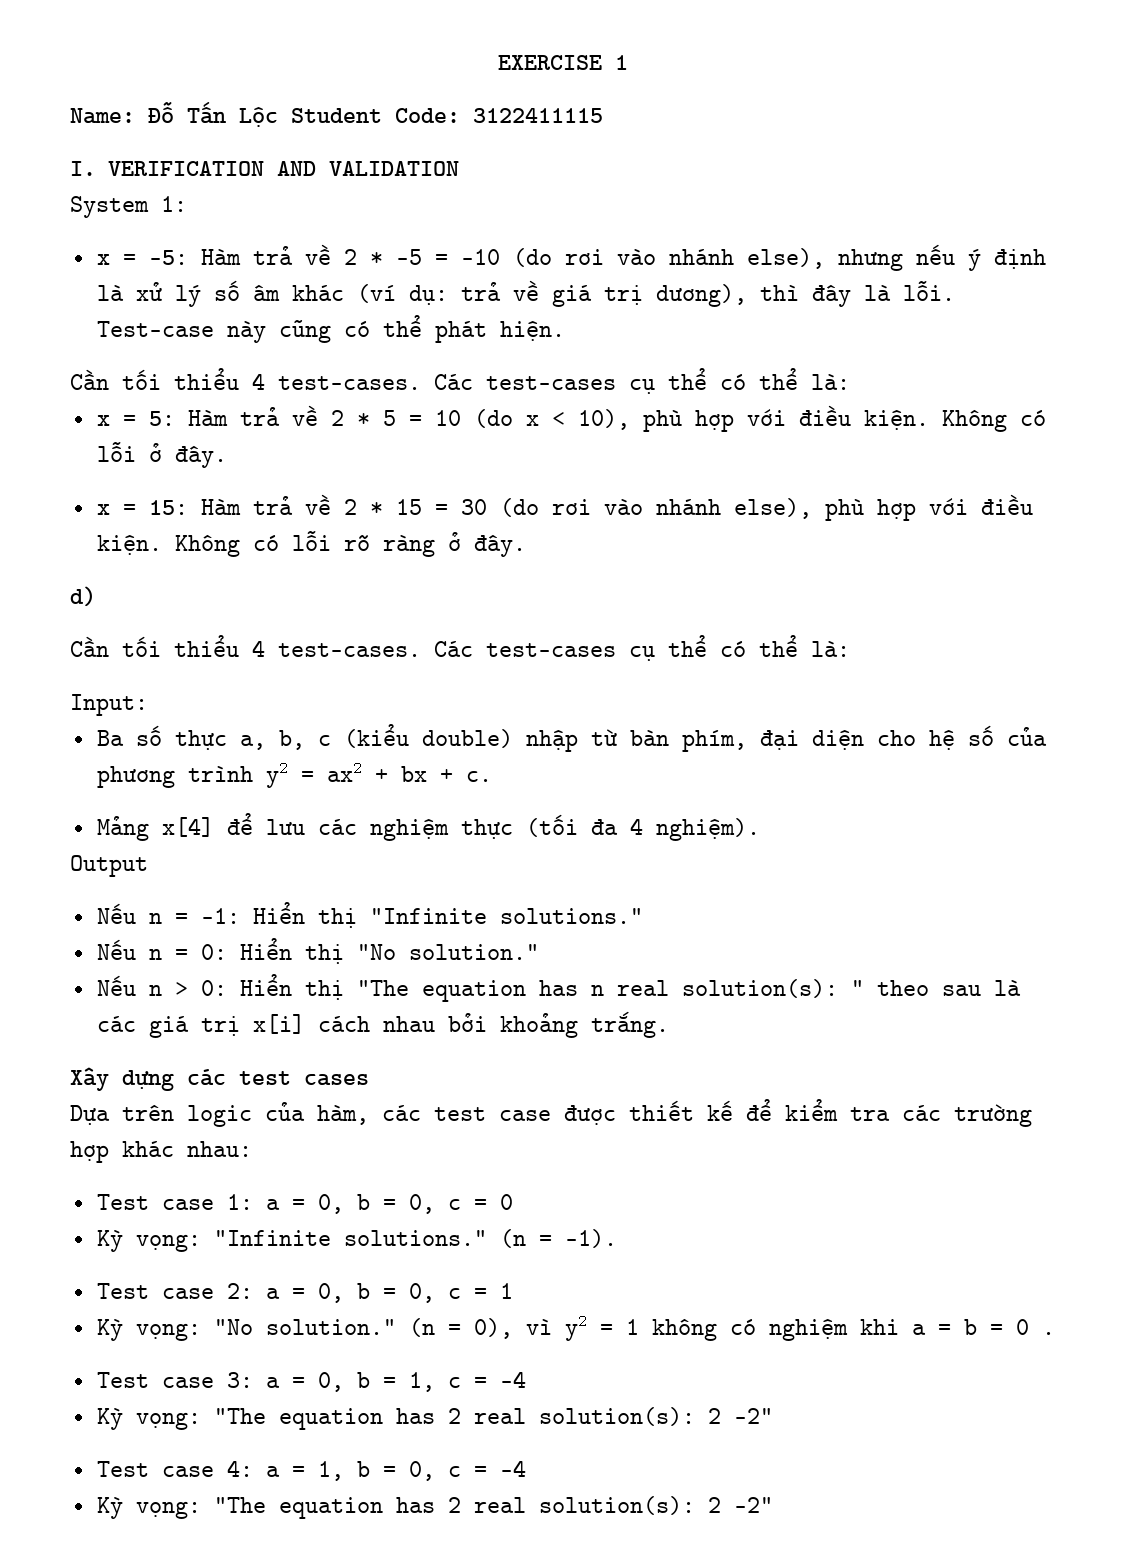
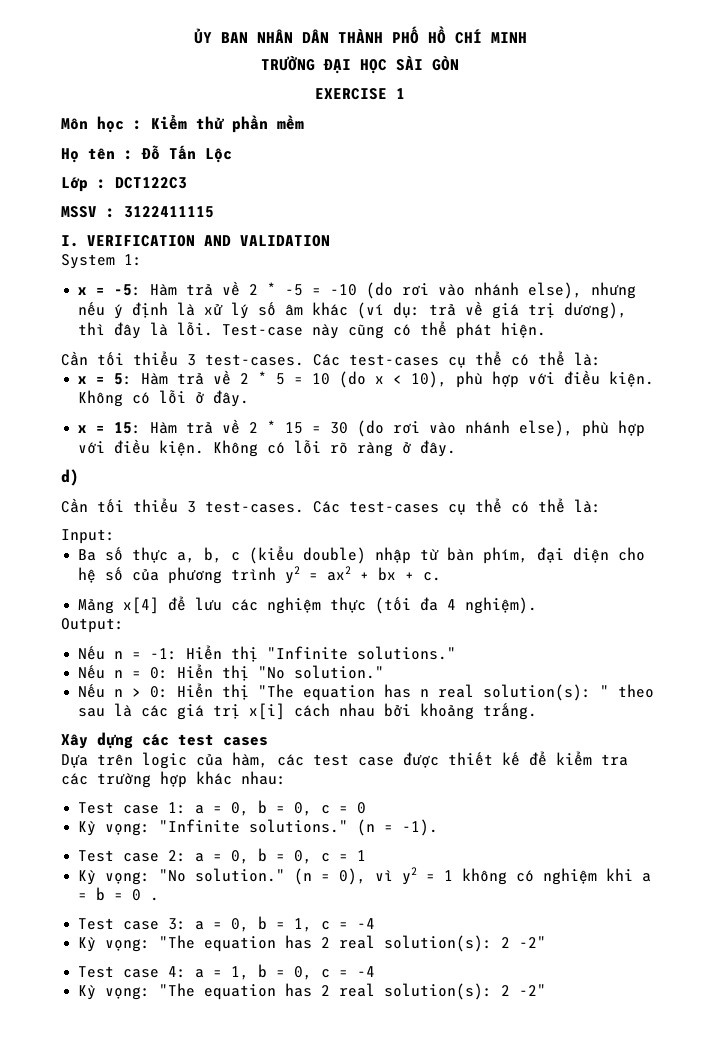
+ ỦY BAN NHÂN DÂN THÀNH PHỐ HỒ CHÍ MINH
+ TRƯỜNG ĐẠI HỌC SÀI GÒN
  EXERCISE 1
- Name: Đỗ Tấn Lộc Student Code: 3122411115
+ Môn học : Kiểm thử phần mềm
+ Họ tên : Đỗ Tấn Lộc
+ Lớp : DCT122C3
+ MSSV : 3122411115
  Test-case này cũng có thể phát hiện.
- Cần tối thiểu 4 test-cases.
+ Cần tối thiểu 3 test-cases.
  d)
- Cần tối thiểu 4 test-cases.
+ Cần tối thiểu 3 test-cases.
- Output
+ Output:

